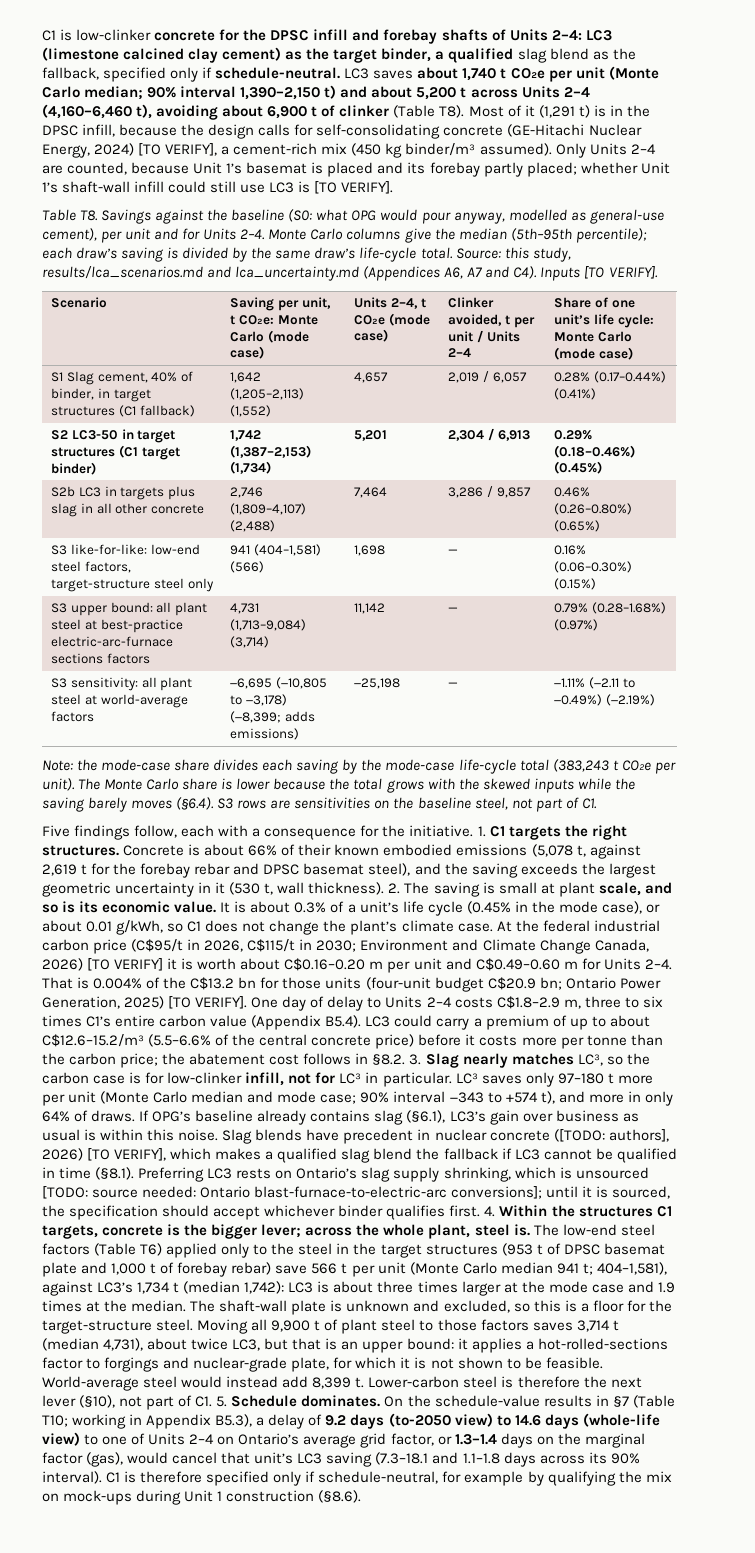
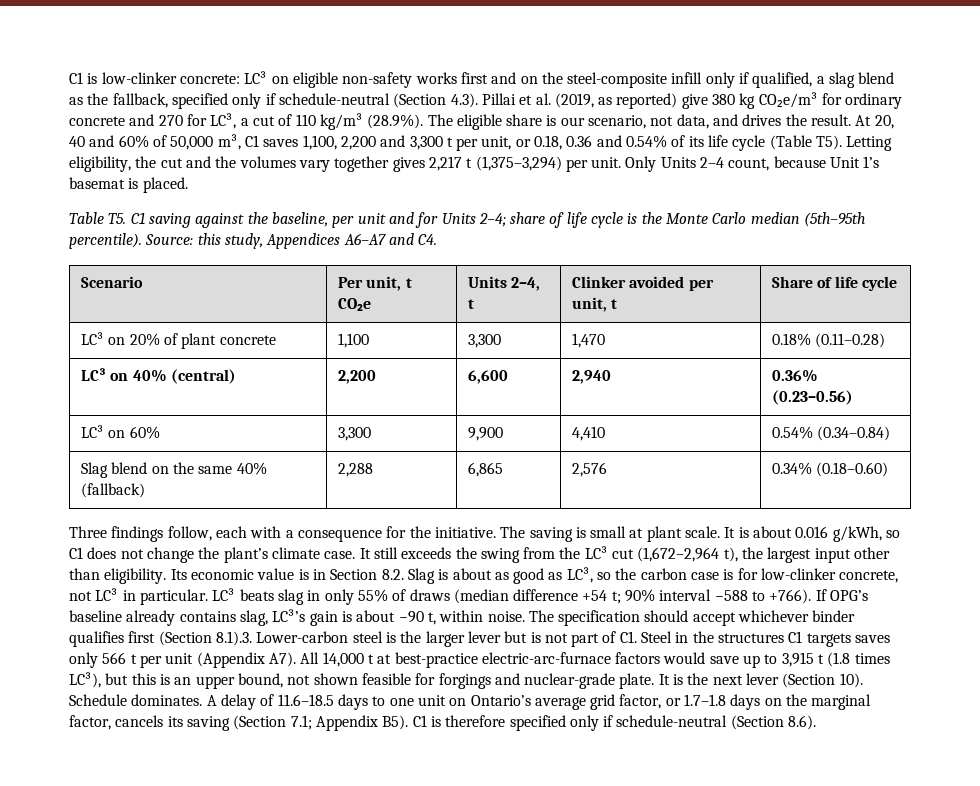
- C1 is low-clinker concrete for the DPSC infill and forebay shafts of Units 2–4: LC3 (limestone calcined clay cement) as the target binder, a qualified slag blend as the fallback, specified only if schedule-neutral. LC3 saves about 1,740 t CO₂e per unit (Monte Carlo median; 90% interval 1,390–2,150 t) and about 5,200 t across Units 2–4 (4,160–6,460 t), avoiding about 6,900 t of clinker (Table T8). Most of it (1,291 t) is in the DPSC infill, because the design calls for self-consolidating concrete (GE-Hitachi Nuclear Energy, 2024) [TO VERIFY], a cement-rich mix (450 kg binder/m³ assumed).
+ C1 is low-clinker concrete: LC³ on eligible non-safety works first and on the steel-composite infill only if qualified, a slag blend as the fallback, specified only if schedule-neutral (Section 4.3). Pillai et al. (2019, as reported) give 380 kg CO₂e/m³ for ordinary concrete and 270 for LC³, a cut of 110 kg/m³ (28.9%). The eligible share is our scenario, not data, and drives the result. At 20, 40 and 60% of 50,000 m³, C1 saves 1,100, 2,200 and 3,300 t per unit, or 0.18, 0.36 and 0.54% of its life cycle (Table T5). Letting eligibility, the cut and the volumes vary together gives 2,217 t (1,375–3,294) per unit.
- Only Units 2–4 are counted, because Unit 1’s basemat is placed and its forebay partly placed; whether Unit 1’s shaft-wall infill could still use LC3 is [TO VERIFY].
- Table T8. Savings against the baseline (S0: what OPG would pour anyway, modelled as general-use cement), per unit and for Units 2–4. Monte Carlo columns give the median (5th–95th percentile); each draw’s saving is divided by the same draw’s life-cycle total. Source: this study, results/lca_scenarios.md and lca_uncertainty.md (Appendices A6, A7 and C4). Inputs [TO VERIFY].
- Scenario | Saving per unit, t CO₂e: Monte Carlo (mode case) | Units 2–4, t CO₂e (mode case) | Clinker avoided, t per unit / Units 2–4 | Share of one unit’s life cycle: Monte Carlo (mode case)
- S1 Slag cement, 40% of binder, in target structures (C1 fallback) | 1,642 (1,205–2,113) (1,552) | 4,657 | 2,019 / 6,057 | 0.28% (0.17–0.44%) (0.41%)
- S2 LC3-50 in target structures (C1 target binder) | 1,742 (1,387–2,153) (1,734) | 5,201 | 2,304 / 6,913 | 0.29% (0.18–0.46%) (0.45%)
- S2b LC3 in targets plus slag in all other concrete | 2,746 (1,809–4,107) (2,488) | 7,464 | 3,286 / 9,857 | 0.46% (0.26–0.80%) (0.65%)
- S3 like-for-like: low-end steel factors, target-structure steel only | 941 (404–1,581) (566) | 1,698 | — | 0.16% (0.06–0.30%) (0.15%)
- S3 upper bound: all plant steel at best-practice electric-arc-furnace sections factors | 4,731 (1,713–9,084) (3,714) | 11,142 | — | 0.79% (0.28–1.68%) (0.97%)
- S3 sensitivity: all plant steel at world-average factors | −6,695 (−10,805 to −3,178) (−8,399; adds emissions) | −25,198 | — | −1.11% (−2.11 to −0.49%) (−2.19%)
- Note: the mode-case share divides each saving by the mode-case life-cycle total (383,243 t CO₂e per unit). The Monte Carlo share is lower because the total grows with the skewed inputs while the saving barely moves (§6.4). S3 rows are sensitivities on the baseline steel, not part of C1.
- Five findings follow, each with a consequence for the initiative.
+ Only Units 2–4 count, because Unit 1’s basemat is placed.
+ Table T5. C1 saving against the baseline, per unit and for Units 2–4; share of life cycle is the Monte Carlo median (5th–95th percentile). Source: this study, Appendices A6–A7 and C4.
+ Scenario | Per unit, t CO₂e | Units 2–4, t | Clinker avoided per unit, t | Share of life cycle
+ LC³ on 20% of plant concrete | 1,100 | 3,300 | 1,470 | 0.18% (0.11–0.28)
+ LC³ on 40% (central) | 2,200 | 6,600 | 2,940 | 0.36% (0.23–0.56)
+ LC³ on 60% | 3,300 | 9,900 | 4,410 | 0.54% (0.34–0.84)
+ Slag blend on the same 40% (fallback) | 2,288 | 6,865 | 2,576 | 0.34% (0.18–0.60)
+ Three findings follow, each with a consequence for the initiative.
- 1. C1 targets the right structures. Concrete is about 66% of their known embodied emissions (5,078 t, against 2,619 t for the forebay rebar and DPSC basemat steel), and the saving exceeds the largest geometric uncertainty in it (530 t, wall thickness). 2. The saving is small at plant scale, and so is its economic value. It is about 0.3% of a unit’s life cycle (0.45% in the mode case), or about 0.01 g/kWh, so C1 does not change the plant’s climate case.
+ The saving is small at plant scale. It is about 0.016 g/kWh, so C1 does not change the plant’s climate case.
- At the federal industrial carbon price (C$95/t in 2026, C$115/t in 2030; Environment and Climate Change Canada, 2026) [TO VERIFY] it is worth about C$0.16–0.20 m per unit and C$0.49–0.60 m for Units 2–4. That is 0.004% of the C$13.2 bn for those units (four-unit budget C$20.9 bn; Ontario Power Generation, 2025) [TO VERIFY]. One day of delay to Units 2–4 costs C$1.8–2.9 m, three to six times C1’s entire carbon value (Appendix B5.4). LC3 could carry a premium of up to about C$12.6–15.2/m³ (5.5–6.6% of the central concrete price) before it costs more per tonne than the carbon price; the abatement cost follows in §8.2. 3. Slag nearly matches LC³, so the carbon case is for low-clinker infill, not for LC³ in particular.
+ It still exceeds the swing from the LC³ cut (1,672–2,964 t), the largest input other than eligibility. Its economic value is in Section 8.2. Slag is about as good as LC³, so the carbon case is for low-clinker concrete, not LC³ in particular.
- LC³ saves only 97–180 t more per unit (Monte Carlo median and mode case; 90% interval −343 to +574 t), and more in only 64% of draws.
+ LC³ beats slag in only 55% of draws (median difference +54 t; 90% interval −588 to +766).
- If OPG’s baseline already contains slag (§6.1), LC3’s gain over business as usual is within this noise. Slag blends have precedent in nuclear concrete ([TODO: authors], 2026) [TO VERIFY], which makes a qualified slag blend the fallback if LC3 cannot be qualified in time (§8.1). Preferring LC3 rests on Ontario’s slag supply shrinking, which is unsourced [TODO: source needed: Ontario blast-furnace-to-electric-arc conversions]; until it is sourced, the specification should accept whichever binder qualifies first. 4. Within the structures C1 targets, concrete is the bigger lever; across the whole plant, steel is. The low-end steel factors (Table T6) applied only to the steel in the target structures (953 t of DPSC basemat plate and 1,000 t of forebay rebar) save 566 t per unit (Monte Carlo median 941 t; 404–1,581), against LC3’s 1,734 t (median 1,742): LC3 is about three times larger at the mode case and 1.9 times at the median. The shaft-wall plate is unknown and excluded, so this is a floor for the target-structure steel. Moving all 9,900 t of plant steel to those factors saves 3,714 t (median 4,731), about twice LC3, but that is an upper bound: it applies a hot-rolled-sections factor to forgings and nuclear-grade plate, for which it is not shown to be feasible. World-average steel would instead add 8,399 t. Lower-carbon steel is therefore the next lever (§10), not part of C1. 5. Schedule dominates. On the schedule-value results in §7 (Table T10; working in Appendix B5.3), a delay of 9.2 days (to-2050 view) to 14.6 days (whole-life view) to one of Units 2–4 on Ontario’s average grid factor, or 1.3–1.4 days on the marginal factor (gas), would cancel that unit’s LC3 saving (7.3–18.1 and 1.1–1.8 days across its 90% interval). C1 is therefore specified only if schedule-neutral, for example by qualifying the mix on mock-ups during Unit 1 construction (§8.6).
+ If OPG’s baseline already contains slag, LC³’s gain is about −90 t, within noise. The specification should accept whichever binder qualifies first (Section 8.1).3. Lower-carbon steel is the larger lever but is not part of C1. Steel in the structures C1 targets saves only 566 t per unit (Appendix A7). All 14,000 t at best-practice electric-arc-furnace factors would save up to 3,915 t (1.8 times LC³), but this is an upper bound, not shown feasible for forgings and nuclear-grade plate. It is the next lever (Section 10). Schedule dominates. A delay of 11.6–18.5 days to one unit on Ontario’s average grid factor, or 1.7–1.8 days on the marginal factor, cancels its saving (Section 7.1; Appendix B5). C1 is therefore specified only if schedule-neutral (Section 8.6).

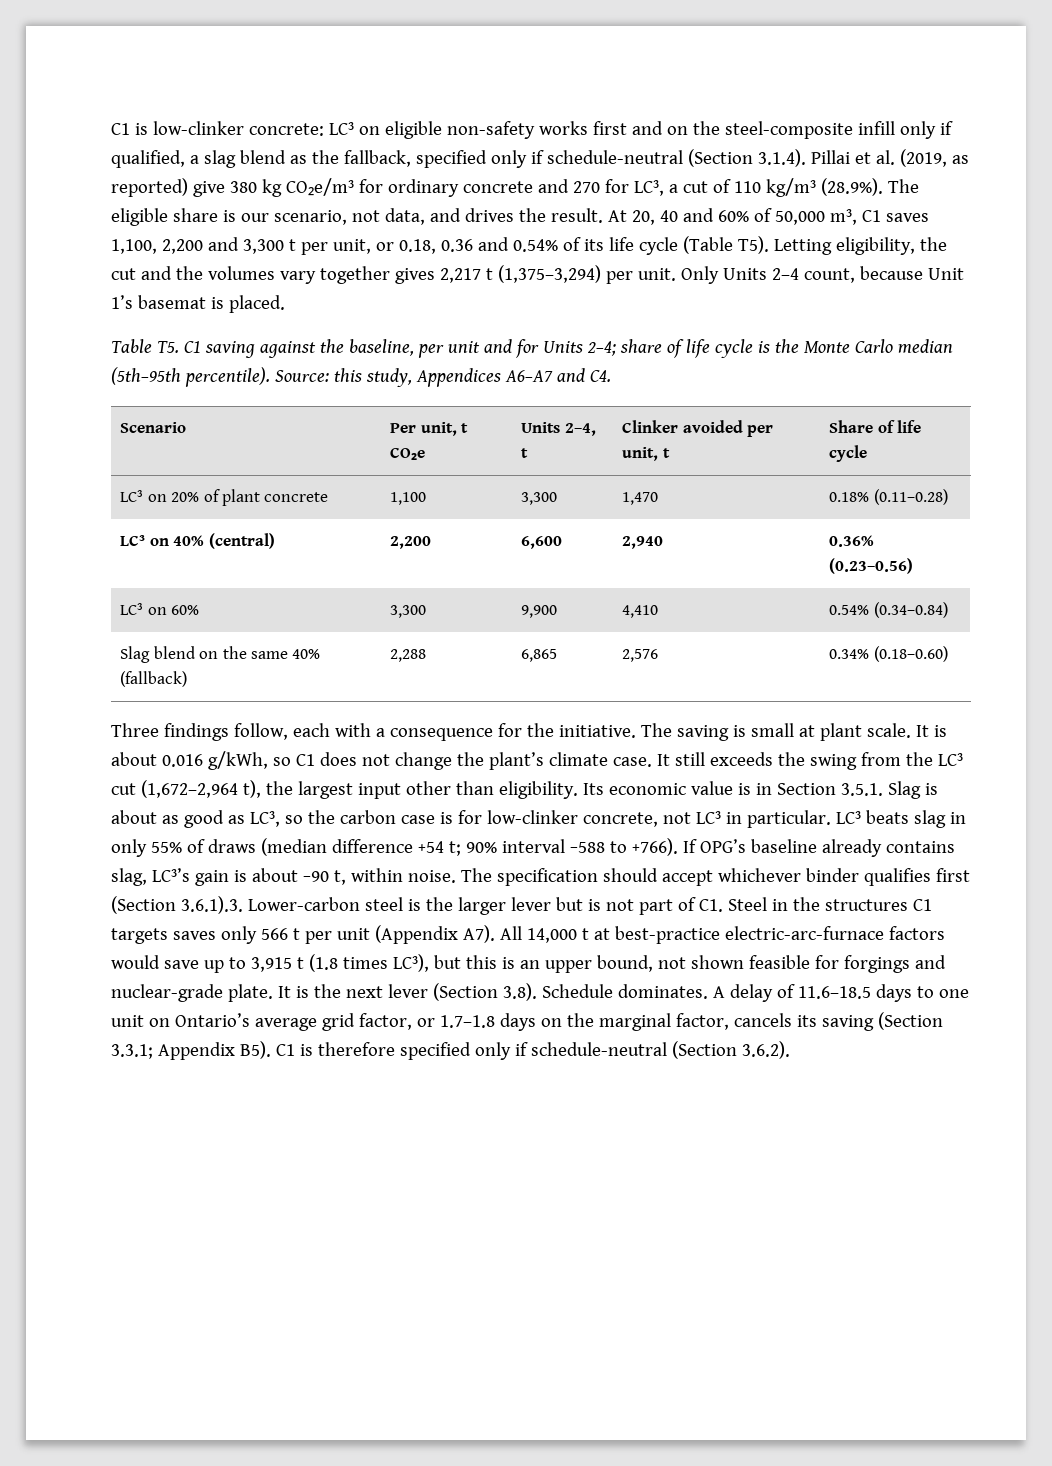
- LC³ on eligible non-safety works first and on the steel-composite infill only if qualified, a slag blend as the fallback, specified only if schedule-neutral (Section 4.3). Pillai et al. (2019, as reported) give 380 kg CO₂e/m³ for ordinary concrete and 270 for LC³, a cut of 110 kg/m³ (28.9%). The eligible share is our scenario, not data, and drives the result.
+ LC³ on eligible non-safety works first and on the steel-composite infill only if qualified, a slag blend as the fallback, specified only if schedule-neutral (Section 3.1.4). Pillai et al. (2019, as reported) give 380 kg CO₂e/m³ for ordinary concrete and 270 for LC³, a cut of 110 kg/m³ (28.9%). The eligible share is our scenario, not data, and drives the result.
- Its economic value is in Section 8.2. Slag is about as good as LC³, so the carbon case is for low-clinker concrete, not LC³ in particular.
+ Its economic value is in Section 3.5.1. Slag is about as good as LC³, so the carbon case is for low-clinker concrete, not LC³ in particular.
- The specification should accept whichever binder qualifies first (Section 8.1).3. Lower-carbon steel is the larger lever but is not part of C1. Steel in the structures C1 targets saves only 566 t per unit (Appendix A7). All 14,000 t at best-practice electric-arc-furnace factors would save up to 3,915 t (1.8 times LC³), but this is an upper bound, not shown feasible for forgings and nuclear-grade plate.
+ The specification should accept whichever binder qualifies first (Section 3.6.1).3. Lower-carbon steel is the larger lever but is not part of C1. Steel in the structures C1 targets saves only 566 t per unit (Appendix A7). All 14,000 t at best-practice electric-arc-furnace factors would save up to 3,915 t (1.8 times LC³), but this is an upper bound, not shown feasible for forgings and nuclear-grade plate.
- It is the next lever (Section 10). Schedule dominates.
+ It is the next lever (Section 3.8). Schedule dominates.
- A delay of 11.6–18.5 days to one unit on Ontario’s average grid factor, or 1.7–1.8 days on the marginal factor, cancels its saving (Section 7.1; Appendix B5). C1 is therefore specified only if schedule-neutral (Section 8.6).
+ A delay of 11.6–18.5 days to one unit on Ontario’s average grid factor, or 1.7–1.8 days on the marginal factor, cancels its saving (Section 3.3.1; Appendix B5). C1 is therefore specified only if schedule-neutral (Section 3.6.2).

